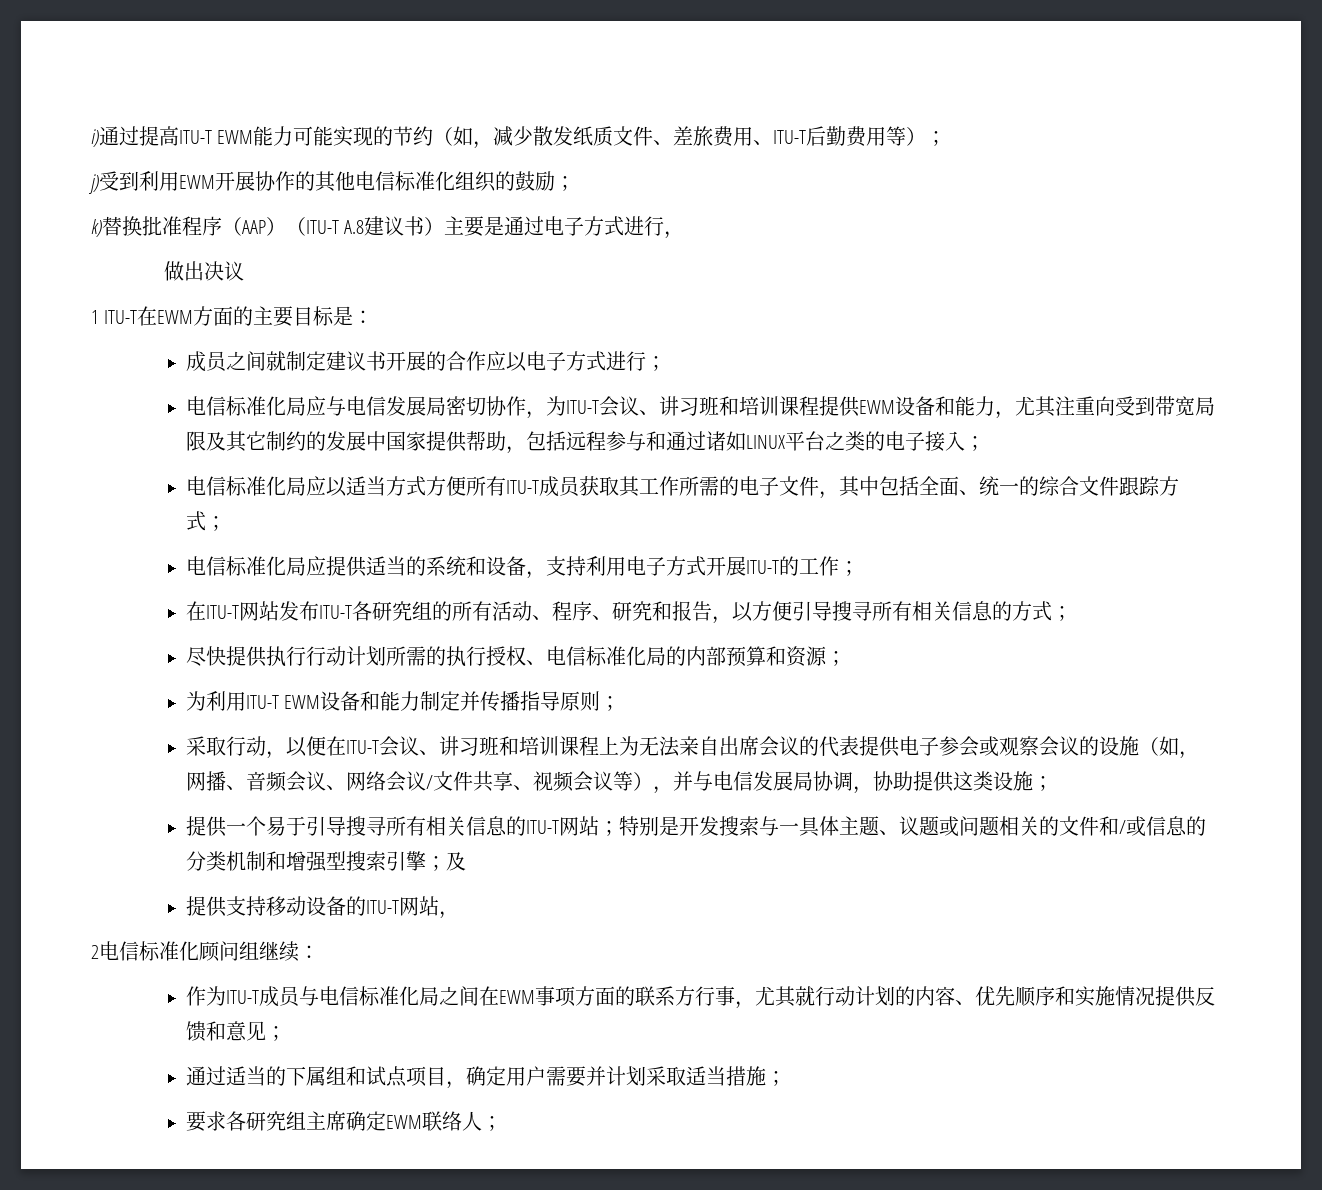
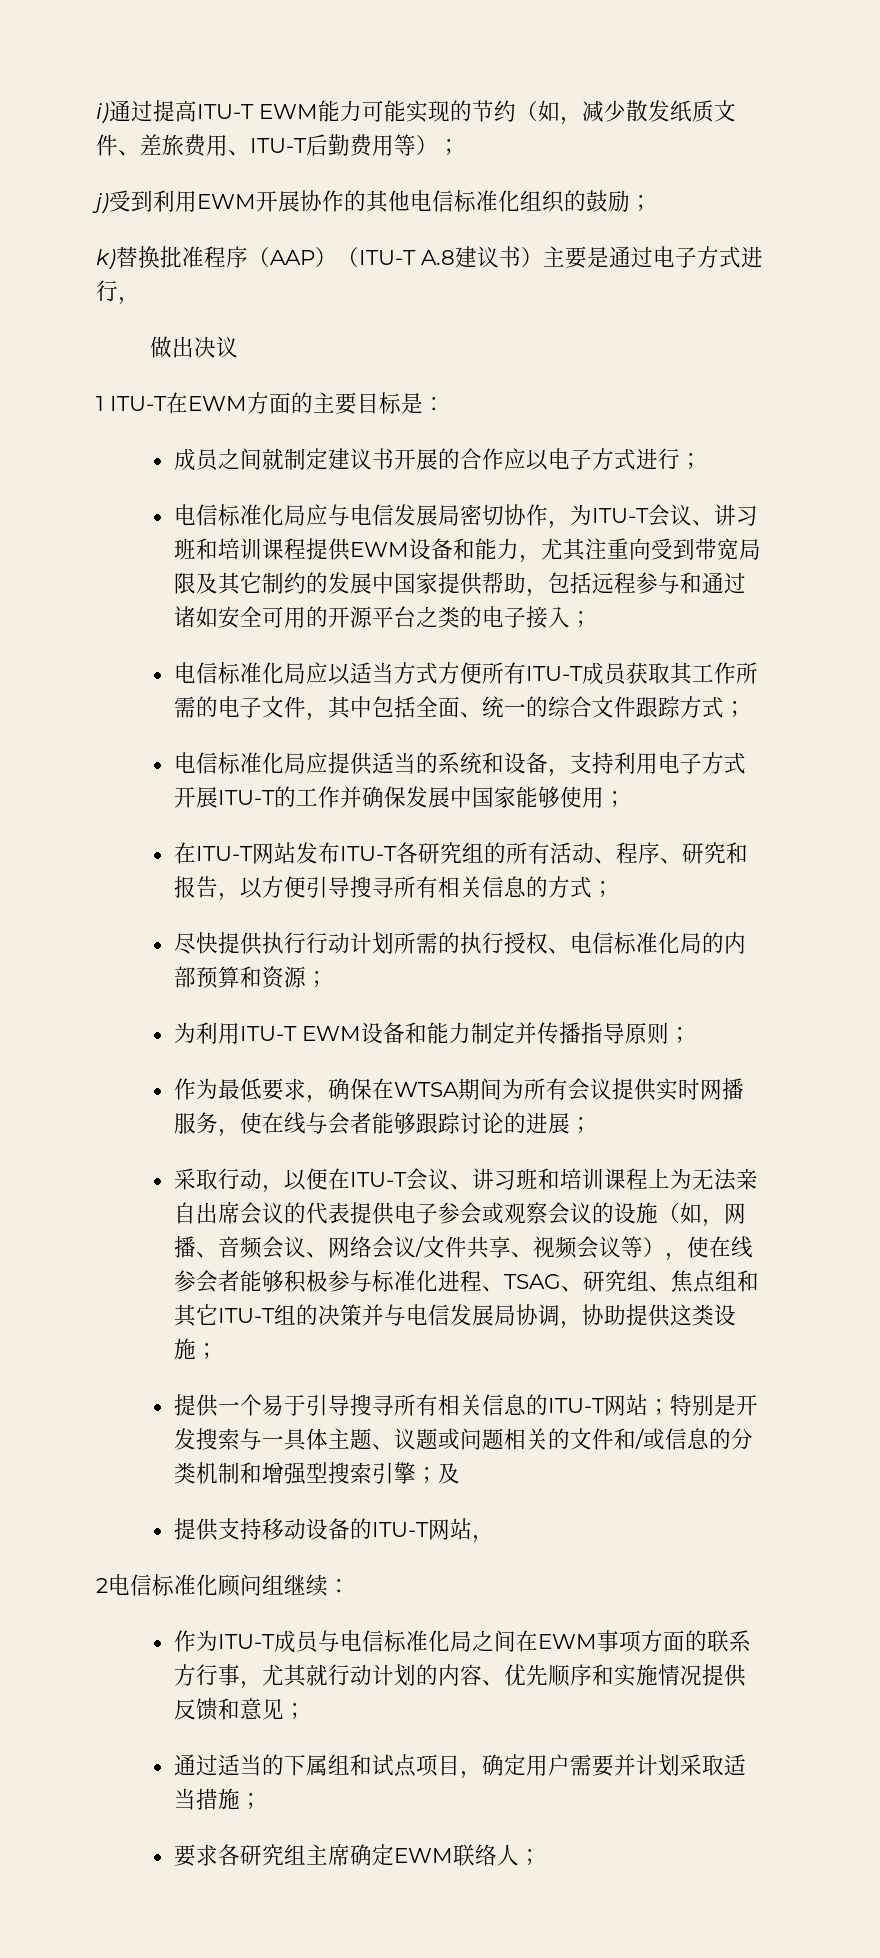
- 电信标准化局应与电信发展局密切协作，为ITU-T会议、讲习班和培训课程提供EWM设备和能力，尤其注重向受到带宽局限及其它制约的发展中国家提供帮助，包括远程参与和通过诸如LINUX平台之类的电子接入；
+ 电信标准化局应与电信发展局密切协作，为ITU-T会议、讲习班和培训课程提供EWM设备和能力，尤其注重向受到带宽局限及其它制约的发展中国家提供帮助，包括远程参与和通过诸如安全可用的开源平台之类的电子接入；
- 电信标准化局应提供适当的系统和设备，支持利用电子方式开展ITU-T的工作；
+ 电信标准化局应提供适当的系统和设备，支持利用电子方式开展ITU-T的工作并确保发展中国家能够使用；
+ 作为最低要求，确保在WTSA期间为所有会议提供实时网播服务，使在线与会者能够跟踪讨论的进展；
- 采取行动，以便在ITU-T会议、讲习班和培训课程上为无法亲自出席会议的代表提供电子参会或观察会议的设施（如，网播、音频会议、网络会议/文件共享、视频会议等），并与电信发展局协调，协助提供这类设施；
+ 采取行动，以便在ITU-T会议、讲习班和培训课程上为无法亲自出席会议的代表提供电子参会或观察会议的设施（如，网播、音频会议、网络会议/文件共享、视频会议等），使在线参会者能够积极参与标准化进程、TSAG、研究组、焦点组和其它ITU-T组的决策并与电信发展局协调，协助提供这类设施；

